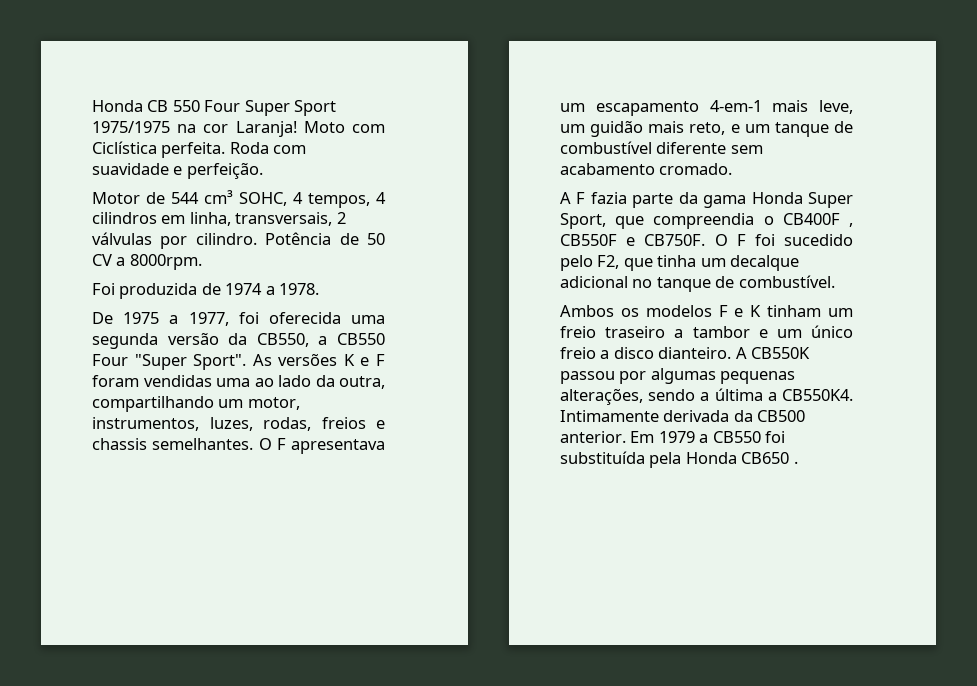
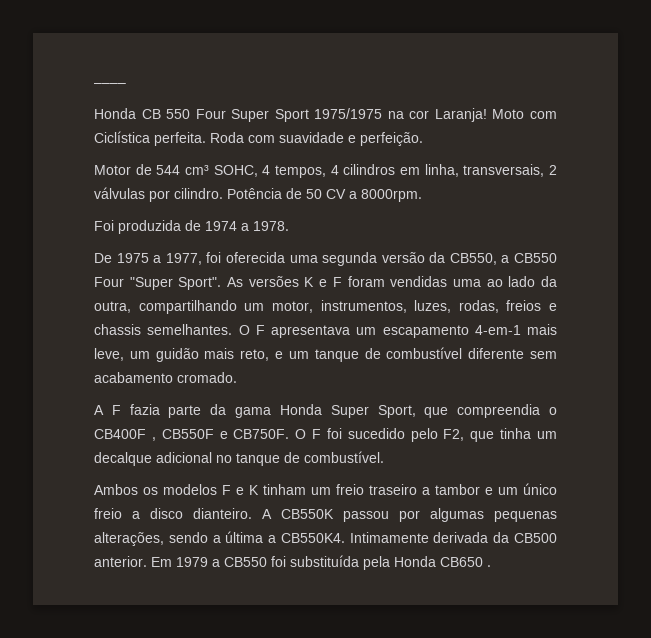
+ ––––

